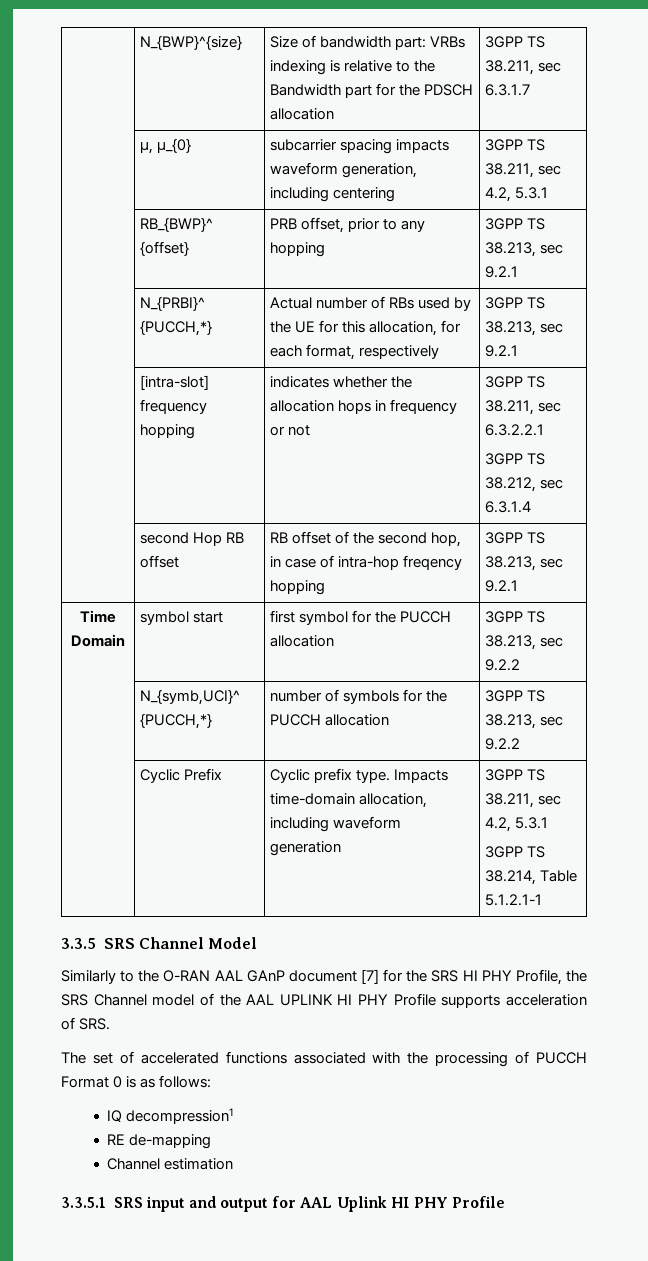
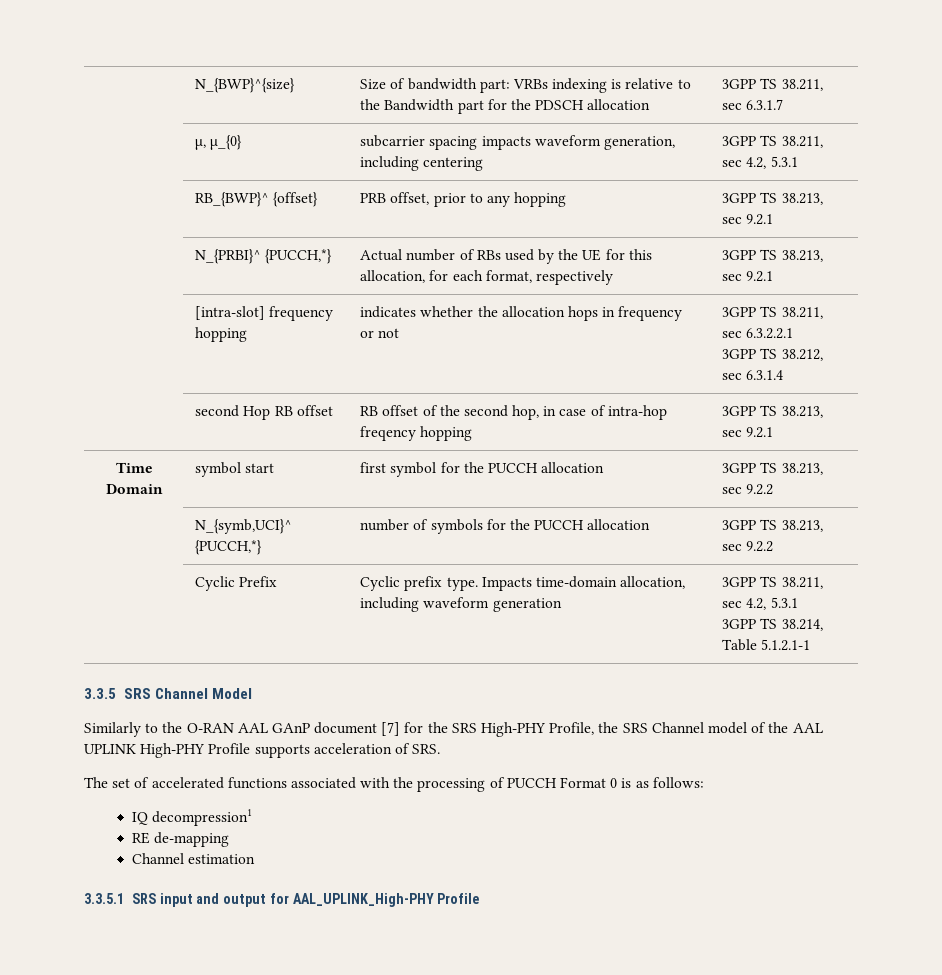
- Similarly to the O-RAN AAL GAnP document [7] for the SRS HI PHY Profile, the SRS Channel model of the AAL UPLINK HI PHY Profile supports acceleration of SRS.
+ Similarly to the O-RAN AAL GAnP document [7] for the SRS High-PHY Profile, the SRS Channel model of the AAL UPLINK High-PHY Profile supports acceleration of SRS.
- 3.3.5.1 SRS input and output for AAL Uplink HI PHY Profile
+ 3.3.5.1 SRS input and output for AAL_UPLINK_High-PHY Profile

